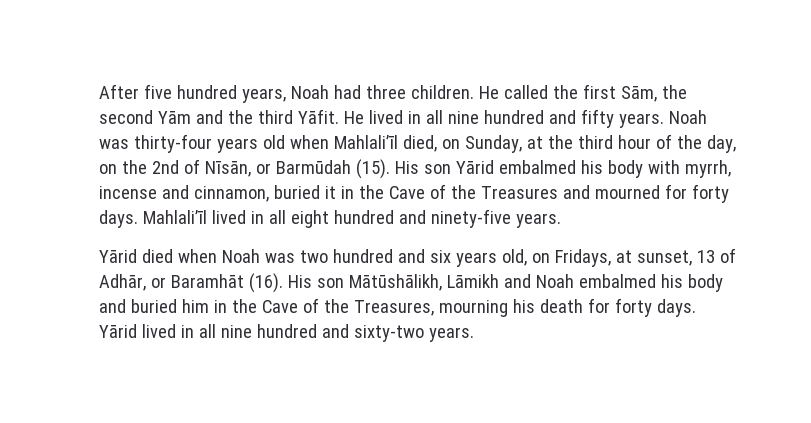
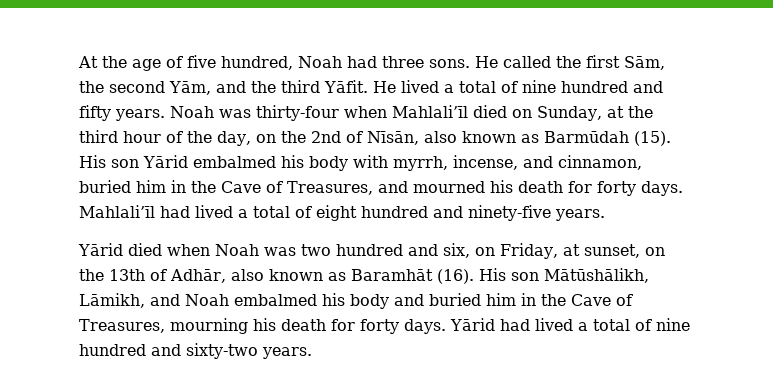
- After five hundred years, Noah had three children.
+ At the age of five hundred, Noah had three sons.
- He called the first Sām, the second Yām and the third Yāfit.
+ He called the first Sām, the second Yām, and the third Yāfit.
- He lived in all nine hundred and fifty years.
+ He lived a total of nine hundred and fifty years.
- Noah was thirty-four years old when Mahlali’īl died, on Sunday, at the third hour of the day, on the 2nd of Nīsān, or Barmūdah (15).
+ Noah was thirty-four when Mahlali’īl died on Sunday, at the third hour of the day, on the 2nd of Nīsān, also known as Barmūdah (15).
- His son Yārid embalmed his body with myrrh, incense and cinnamon, buried it in the Cave of the Treasures and mourned for forty days. Mahlali’īl lived in all eight hundred and ninety-five years.
+ His son Yārid embalmed his body with myrrh, incense, and cinnamon, buried him in the Cave of Treasures, and mourned his death for forty days. Mahlali’īl had lived a total of eight hundred and ninety-five years.
- Yārid died when Noah was two hundred and six years old, on Fridays, at sunset, 13 of Adhār, or Baramhāt (16).
+ Yārid died when Noah was two hundred and six, on Friday, at sunset, on the 13th of Adhār, also known as Baramhāt (16).
- His son Mātūshālikh, Lāmikh and Noah embalmed his body and buried him in the Cave of the Treasures, mourning his death for forty days.
+ His son Mātūshālikh, Lāmikh, and Noah embalmed his body and buried him in the Cave of Treasures, mourning his death for forty days.
- Yārid lived in all nine hundred and sixty-two years.
+ Yārid had lived a total of nine hundred and sixty-two years.

